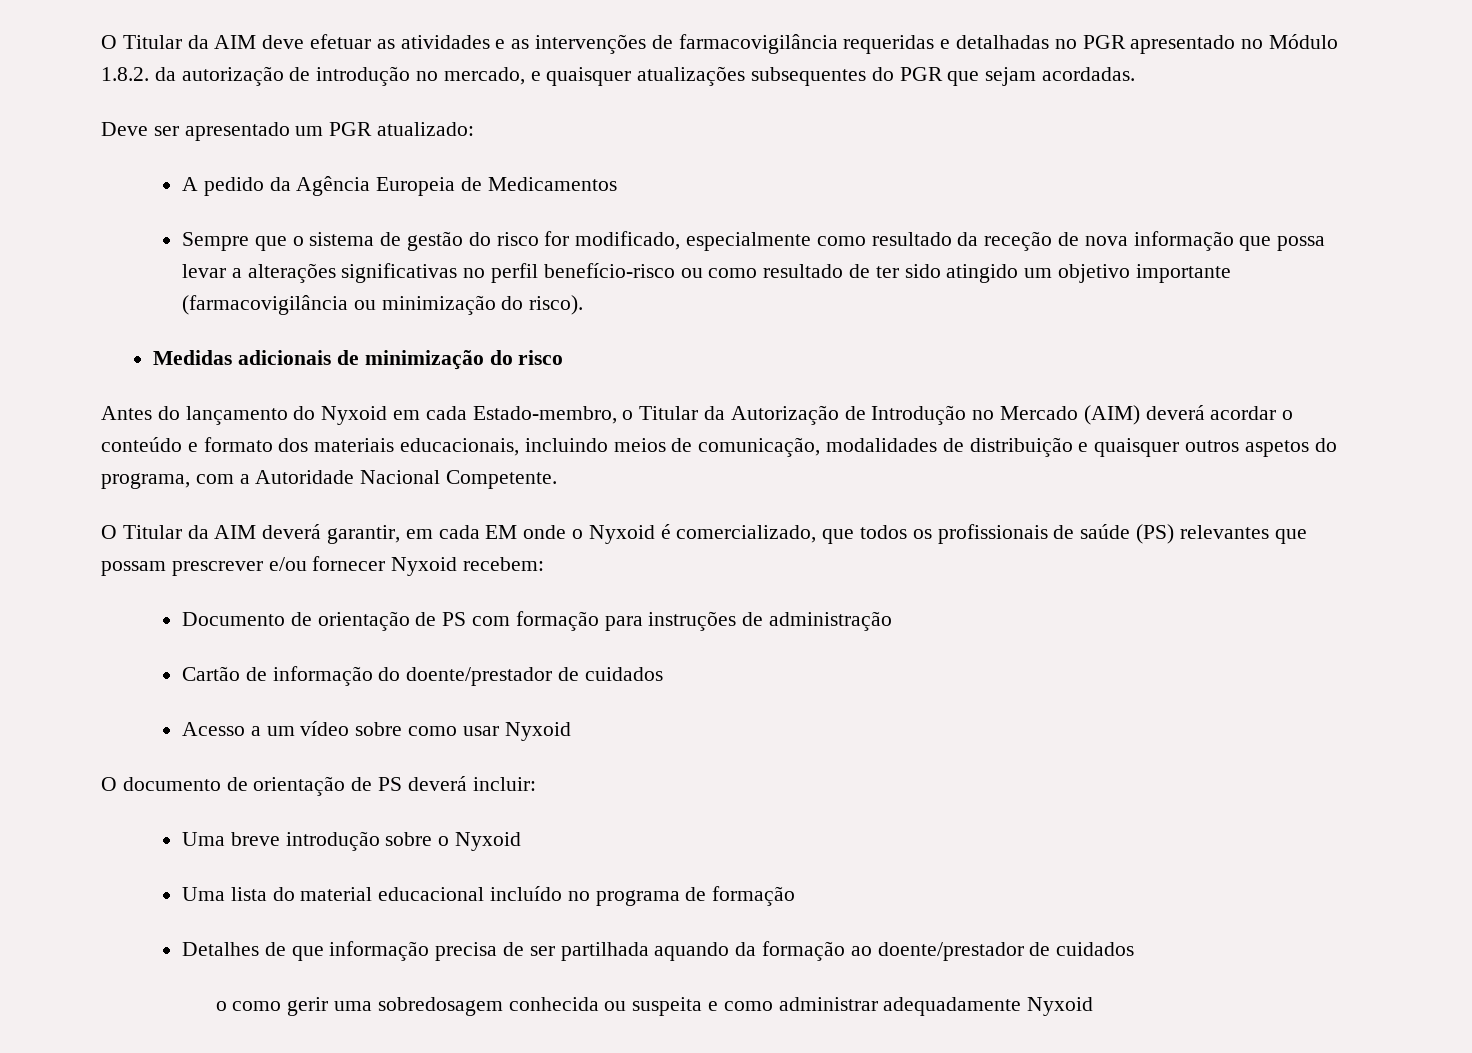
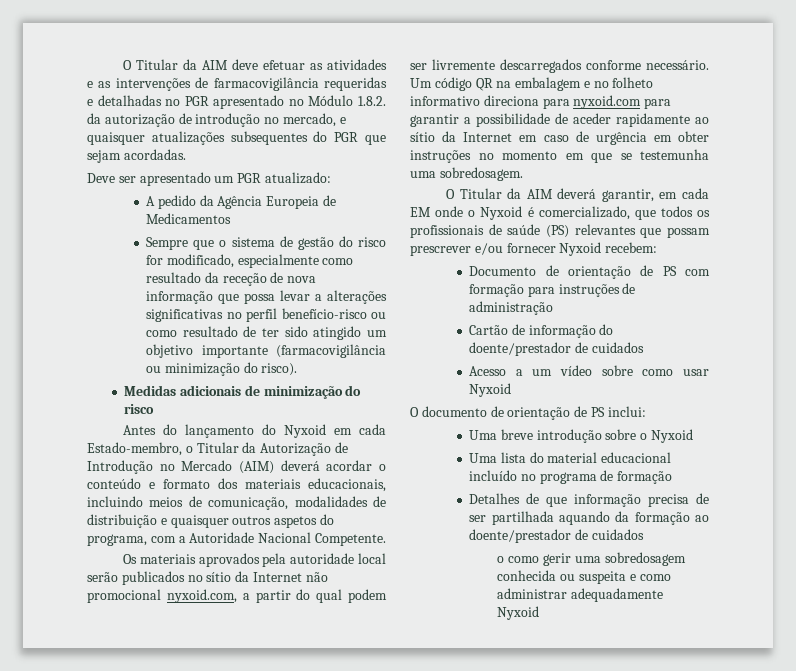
+ Os materiais aprovados pela autoridade local serão publicados no sítio da Internet não promocional nyxoid.com, a partir do qual podem ser livremente descarregados conforme necessário. Um código QR na embalagem e no folheto informativo direciona para nyxoid.com para garantir a possibilidade de aceder rapidamente ao sítio da Internet em caso de urgência em obter instruções no momento em que se testemunha uma sobredosagem.
- O documento de orientação de PS deverá incluir:
+ O documento de orientação de PS inclui:

